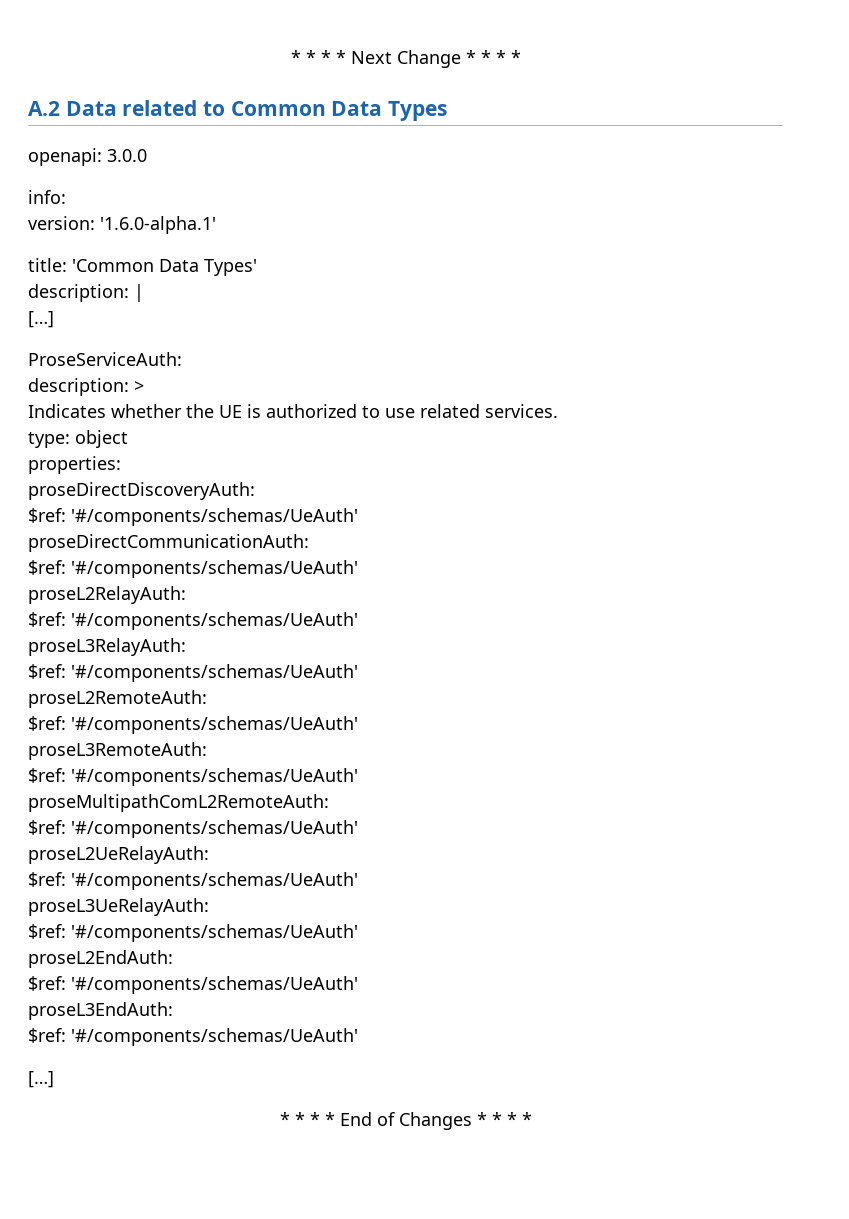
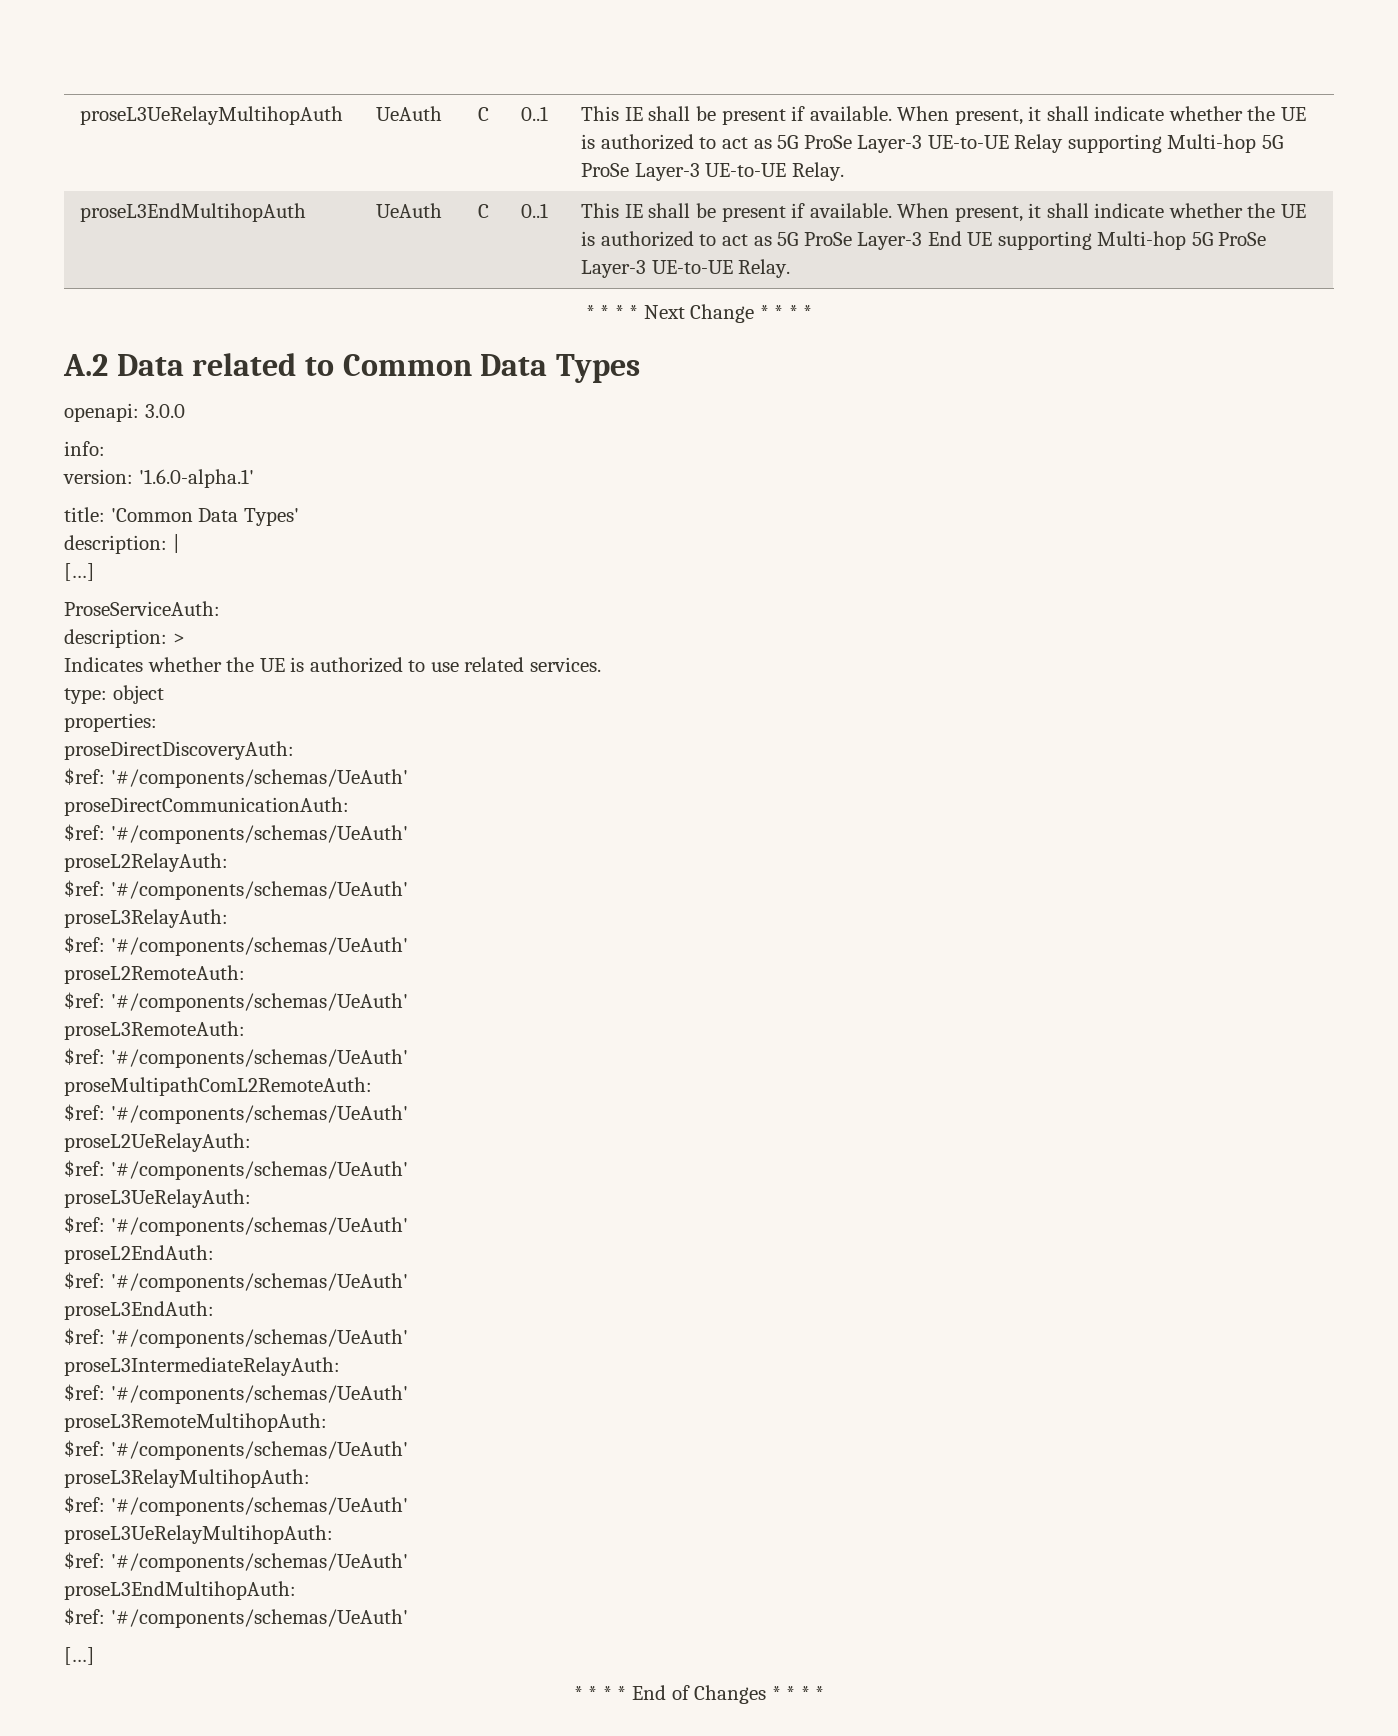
+ proseL3UeRelayMultihopAuth | UeAuth | C | 0..1 | This IE shall be present if available. When present, it shall indicate whether the UE is authorized to act as 5G ProSe Layer-3 UE-to-UE Relay supporting Multi-hop 5G ProSe Layer-3 UE-to-UE Relay.
+ proseL3EndMultihopAuth | UeAuth | C | 0..1 | This IE shall be present if available. When present, it shall indicate whether the UE is authorized to act as 5G ProSe Layer-3 End UE supporting Multi-hop 5G ProSe Layer-3 UE-to-UE Relay.
+ proseL3IntermediateRelayAuth:
+ $ref: '#/components/schemas/UeAuth'
+ proseL3RemoteMultihopAuth:
+ $ref: '#/components/schemas/UeAuth'
+ proseL3RelayMultihopAuth:
+ $ref: '#/components/schemas/UeAuth'
+ proseL3UeRelayMultihopAuth:
+ $ref: '#/components/schemas/UeAuth'
+ proseL3EndMultihopAuth:
+ $ref: '#/components/schemas/UeAuth'

